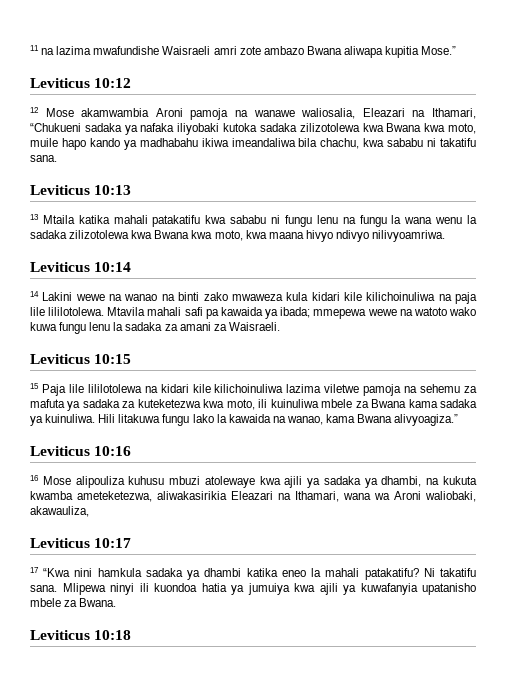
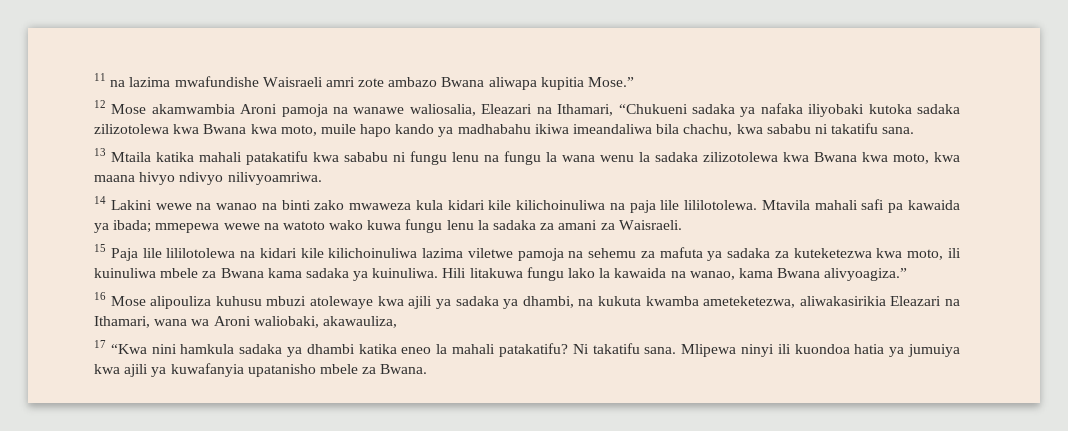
- Leviticus 10:12
- Leviticus 10:13
- Leviticus 10:14
- Leviticus 10:15
- Leviticus 10:16
- Leviticus 10:17
- Leviticus 10:18

